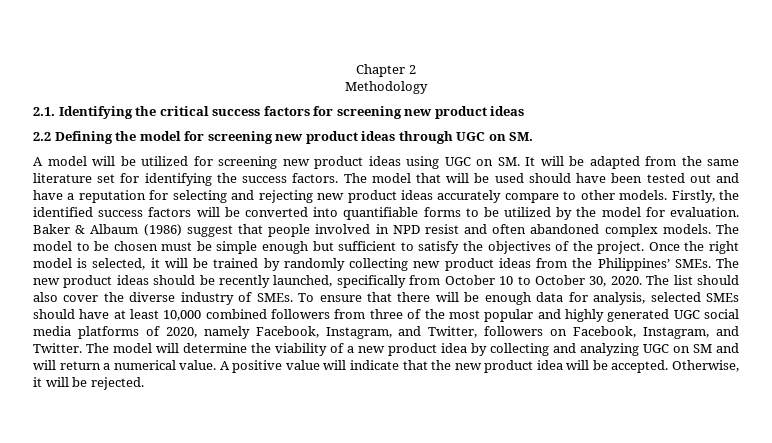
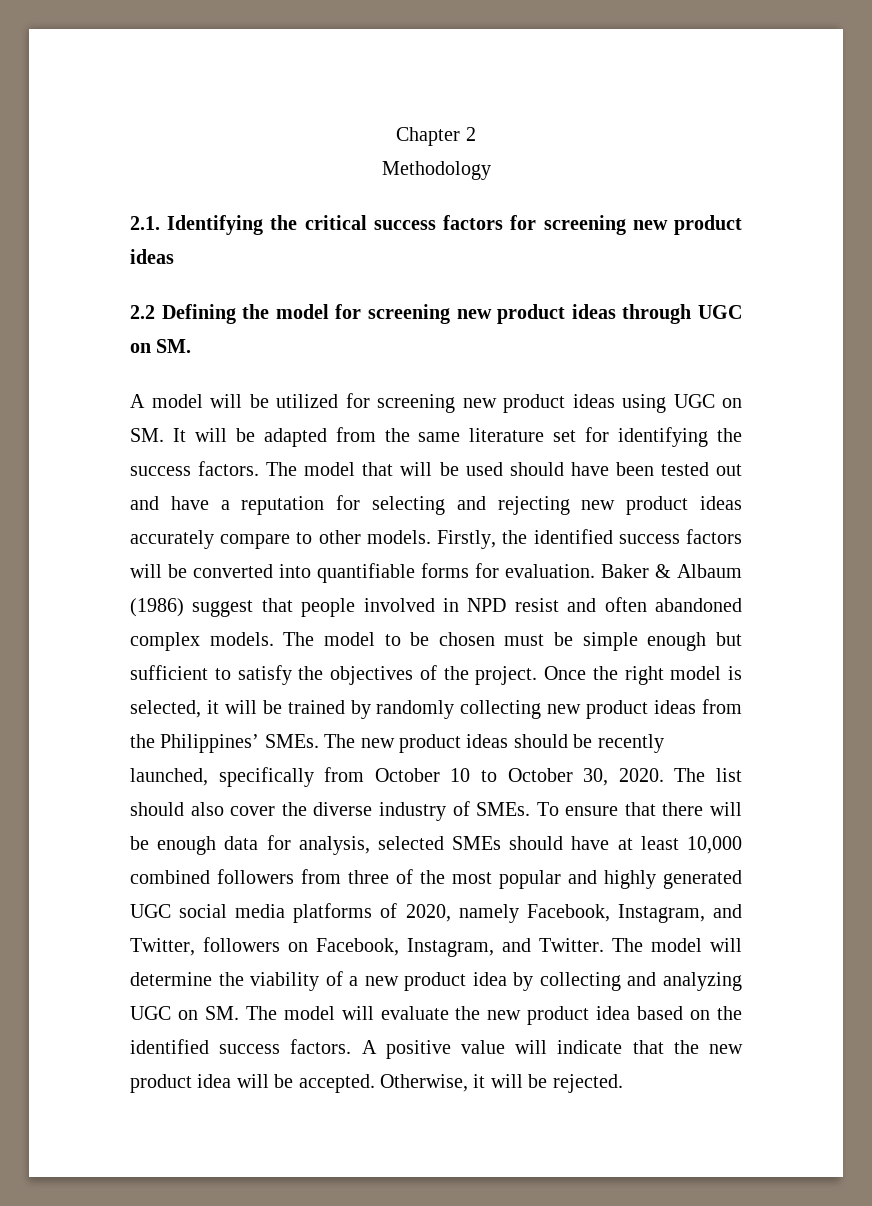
- Firstly, the identified success factors will be converted into quantifiable forms to be utilized by the model for evaluation.
+ Firstly, the identified success factors will be converted into quantifiable forms for evaluation.
- The model will determine the viability of a new product idea by collecting and analyzing UGC on SM and will return a numerical value.
+ The model will determine the viability of a new product idea by collecting and analyzing UGC on SM. The model will evaluate the new product idea based on the identified success factors.

